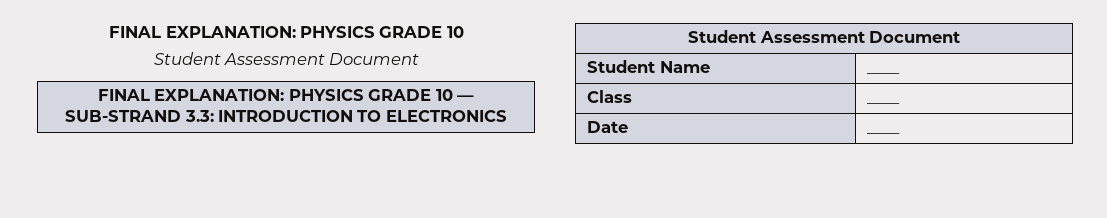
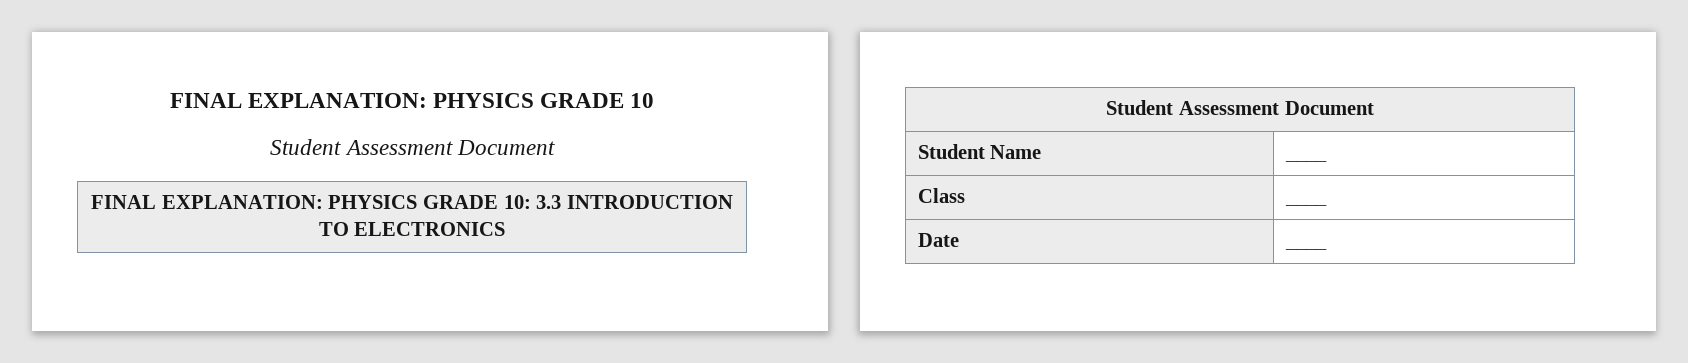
- FINAL EXPLANATION: PHYSICS GRADE 10 — SUB-STRAND 3.3: INTRODUCTION TO ELECTRONICS
+ FINAL EXPLANATION: PHYSICS GRADE 10: 3.3 INTRODUCTION TO ELECTRONICS

